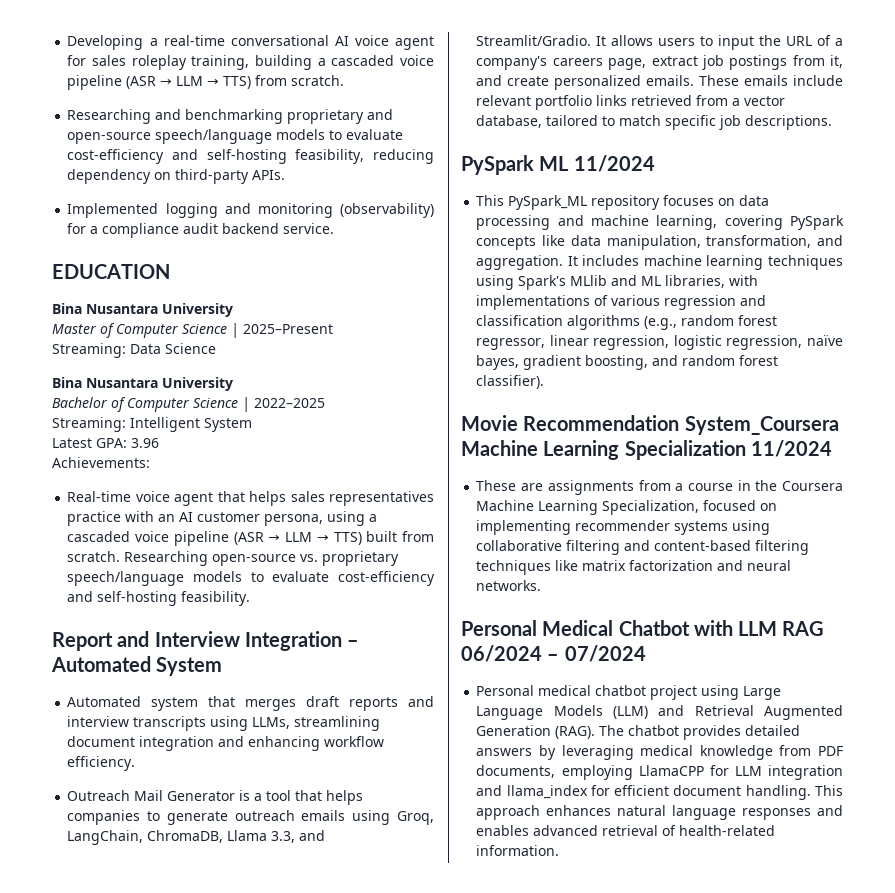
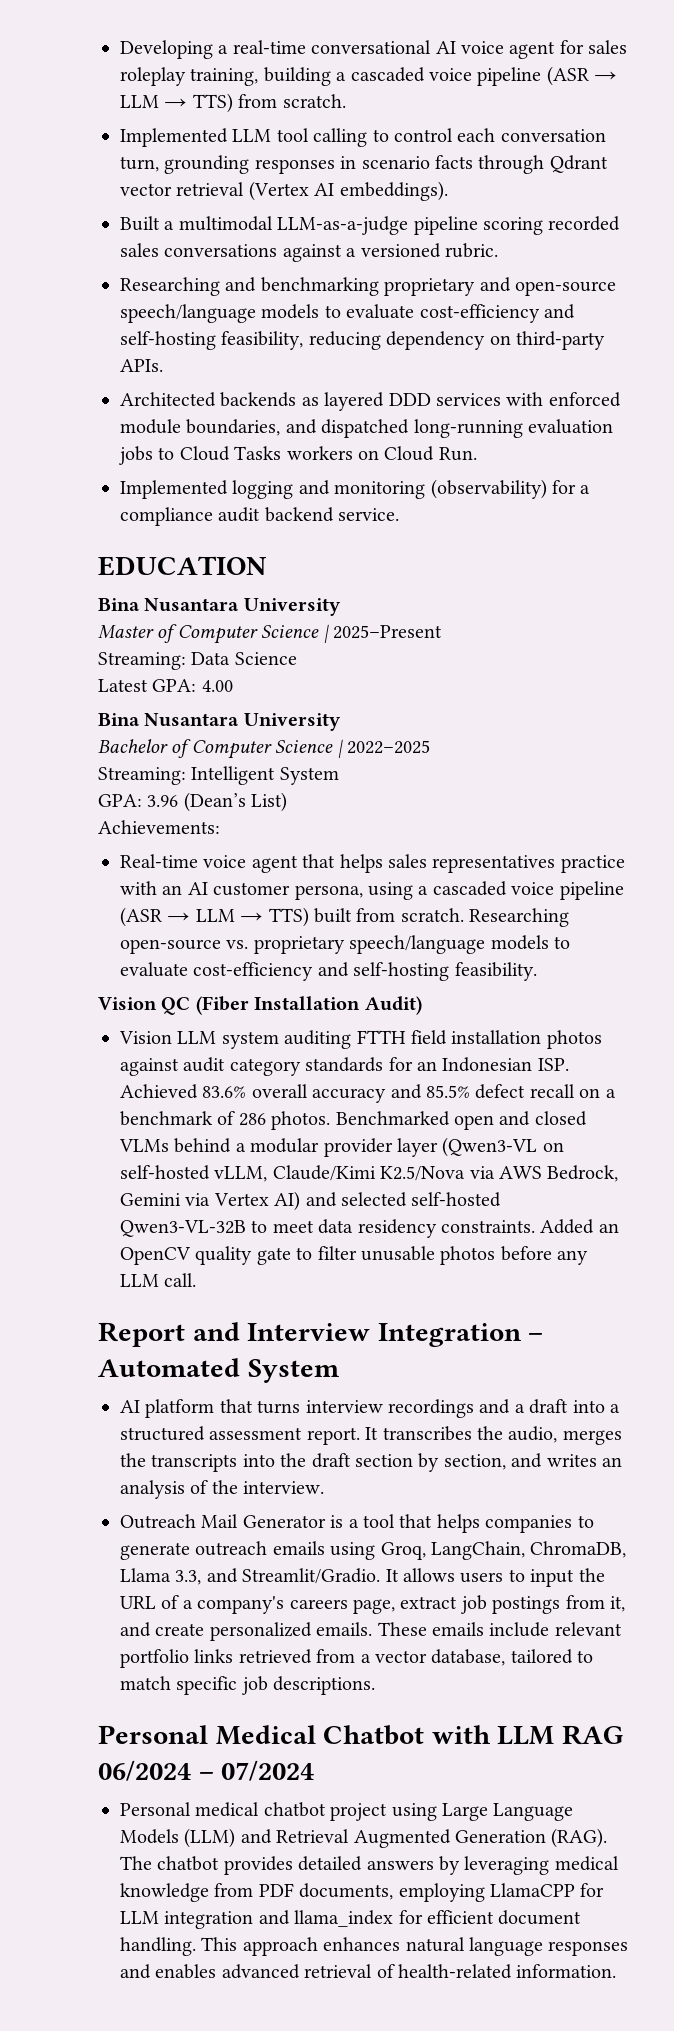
+ Implemented LLM tool calling to control each conversation turn, grounding responses in scenario facts through Qdrant vector retrieval (Vertex AI embeddings).
+ Built a multimodal LLM-as-a-judge pipeline scoring recorded sales conversations against a versioned rubric.
+ Architected backends as layered DDD services with enforced module boundaries, and dispatched long-running evaluation jobs to Cloud Tasks workers on Cloud Run.
+ Latest GPA: 4.00
- Latest GPA: 3.96
+ GPA: 3.96 (Dean’s List)
+ Vision QC (Fiber Installation Audit)
+ Vision LLM system auditing FTTH field installation photos against audit category standards for an Indonesian ISP. Achieved 83.6% overall accuracy and 85.5% defect recall on a benchmark of 286 photos. Benchmarked open and closed VLMs behind a modular provider layer (Qwen3-VL on self-hosted vLLM, Claude/Kimi K2.5/Nova via AWS Bedrock, Gemini via Vertex AI) and selected self-hosted Qwen3-VL-32B to meet data residency constraints. Added an OpenCV quality gate to filter unusable photos before any LLM call.
- Automated system that merges draft reports and interview transcripts using LLMs, streamlining document integration and enhancing workflow efficiency.
+ AI platform that turns interview recordings and a draft into a structured assessment report. It transcribes the audio, merges the transcripts into the draft section by section, and writes an analysis of the interview.
- PySpark ML 11/2024
- This PySpark_ML repository focuses on data processing and machine learning, covering PySpark concepts like data manipulation, transformation, and aggregation. It includes machine learning techniques using Spark's MLlib and ML libraries, with implementations of various regression and classification algorithms (e.g., random forest regressor, linear regression, logistic regression, naïve bayes, gradient boosting, and random forest classifier).
- Movie Recommendation System_Coursera Machine Learning Specialization 11/2024
- These are assignments from a course in the Coursera Machine Learning Specialization, focused on implementing recommender systems using collaborative filtering and content-based filtering techniques like matrix factorization and neural networks.

